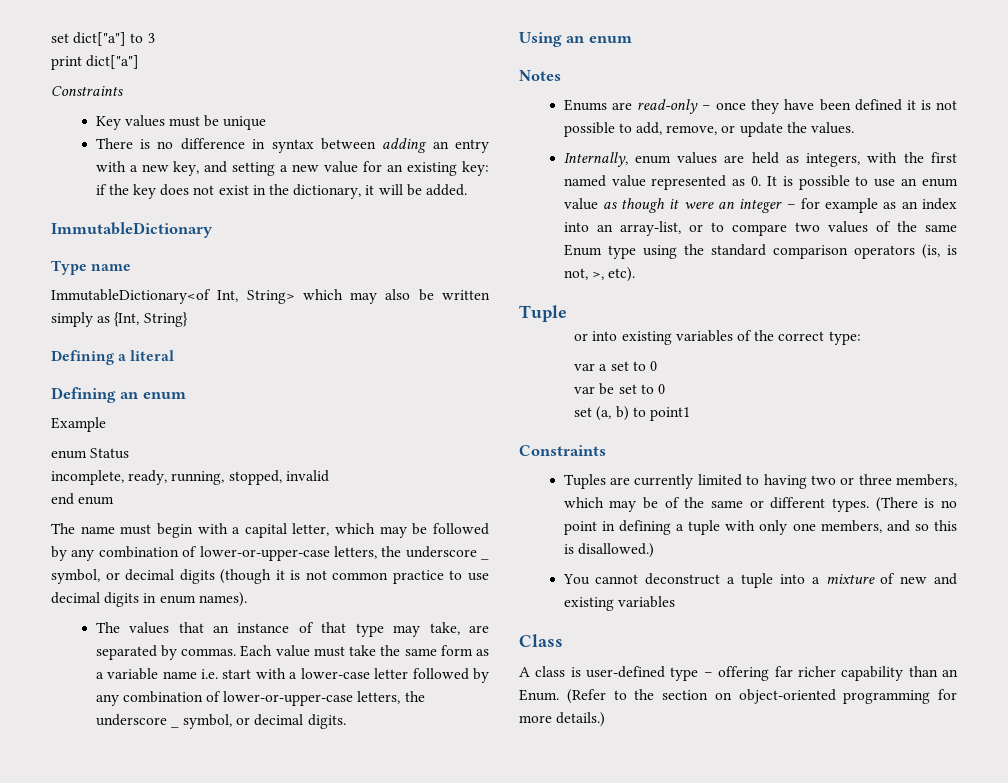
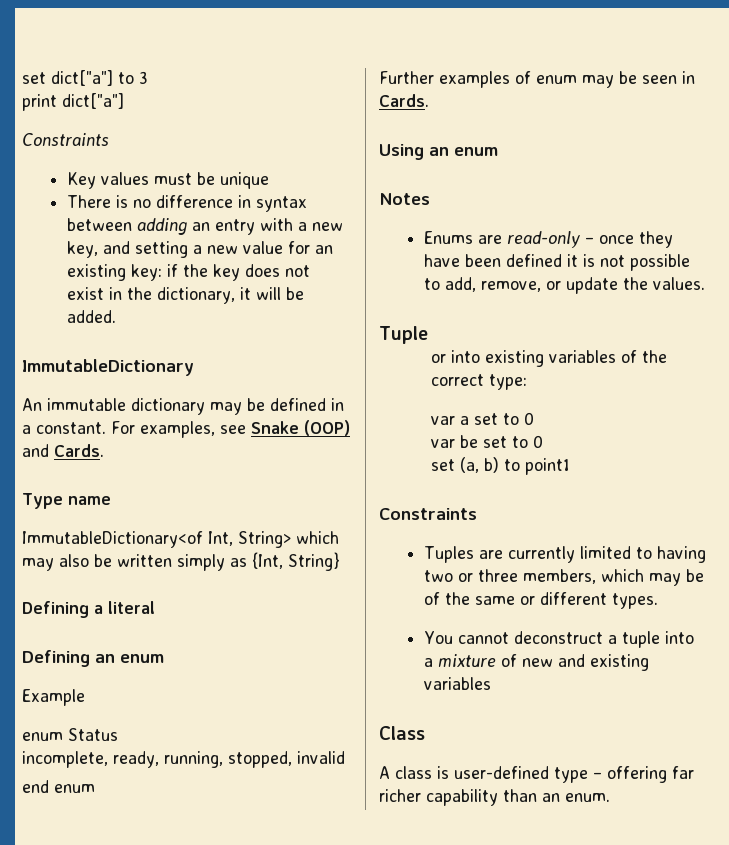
+ An immutable dictionary may be defined in a constant. For examples, see Snake (OOP) and Cards.
- The name must begin with a capital letter, which may be followed by any combination of lower-or-upper-case letters, the underscore _ symbol, or decimal digits (though it is not common practice to use decimal digits in enum names).
- The values that an instance of that type may take, are separated by commas. Each value must take the same form as a variable name i.e. start with a lower-case letter followed by any combination of lower-or-upper-case letters, the underscore _ symbol, or decimal digits.
+ Further examples of enum may be seen in Cards.
- Internally, enum values are held as integers, with the first named value represented as 0. It is possible to use an enum value as though it were an integer – for example as an index into an array-list, or to compare two values of the same Enum type using the standard comparison operators (is, is not, >, etc).
- (There is no point in defining a tuple with only one members, and so this is disallowed.)
- A class is user-defined type – offering far richer capability than an Enum. (Refer to the section on object-oriented programming for more details.)
+ A class is user-defined type – offering far richer capability than an enum.

